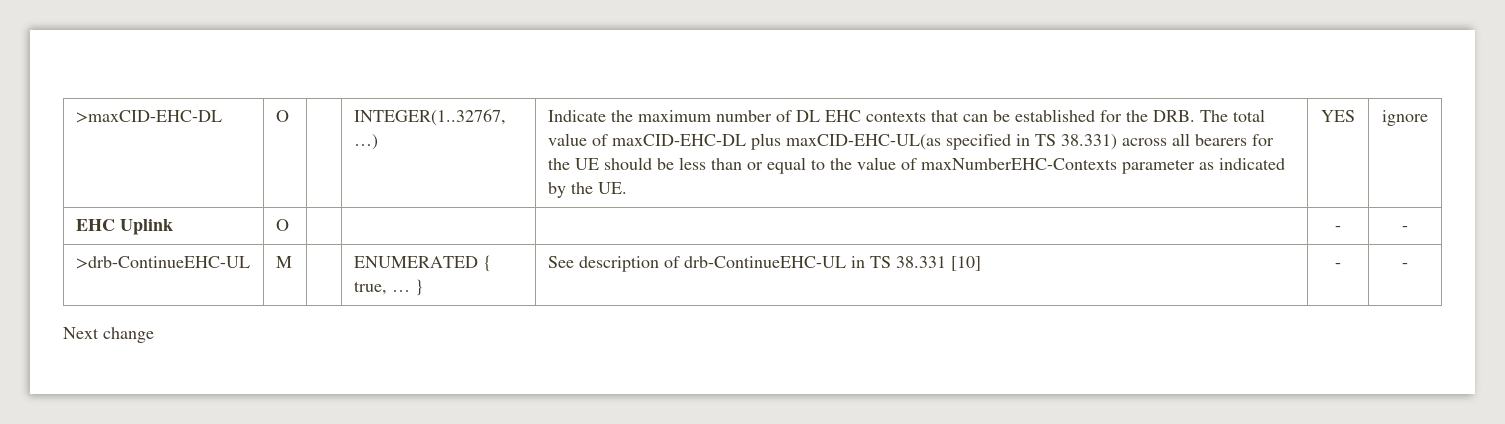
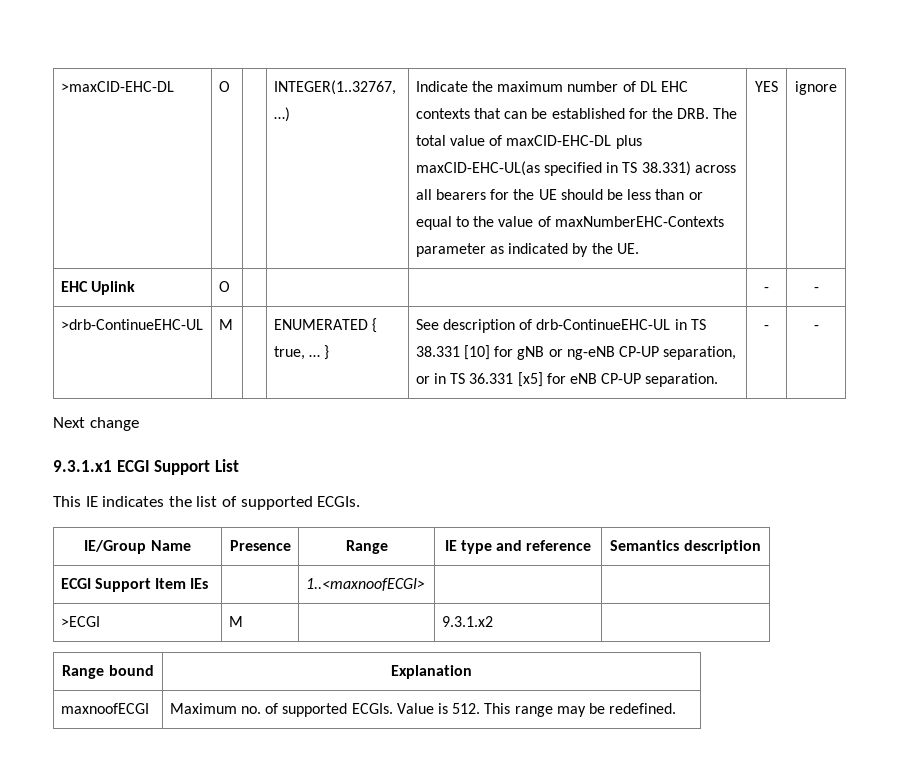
- >drb-ContinueEHC-UL | M | | ENUMERATED { true, … } | See description of drb-ContinueEHC-UL in TS 38.331 [10] | - | -
+ >drb-ContinueEHC-UL | M | | ENUMERATED { true, … } | See description of drb-ContinueEHC-UL in TS 38.331 [10] for gNB or ng-eNB CP-UP separation, or in TS 36.331 [x5] for eNB CP-UP separation. | - | -
  Next change
+ 9.3.1.x1 ECGI Support List
+ This IE indicates the list of supported ECGIs.
+ IE/Group Name | Presence | Range | IE type and reference | Semantics description
+ ECGI Support Item IEs | | 1..<maxnoofECGI> | |
+ >ECGI | M | | 9.3.1.x2 |
+ Range bound | Explanation
+ maxnoofECGI | Maximum no. of supported ECGIs. Value is 512. This range may be redefined.

